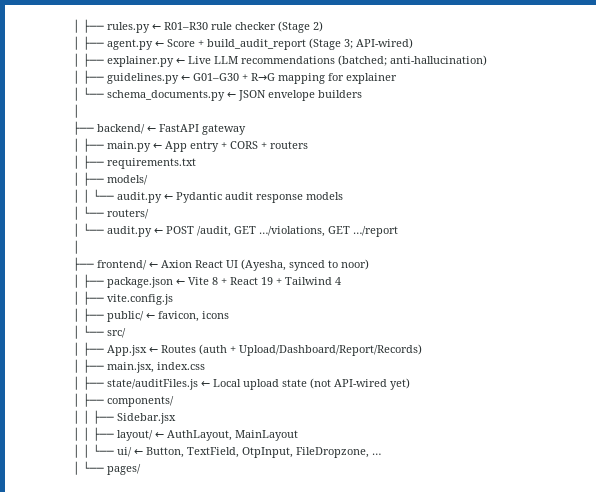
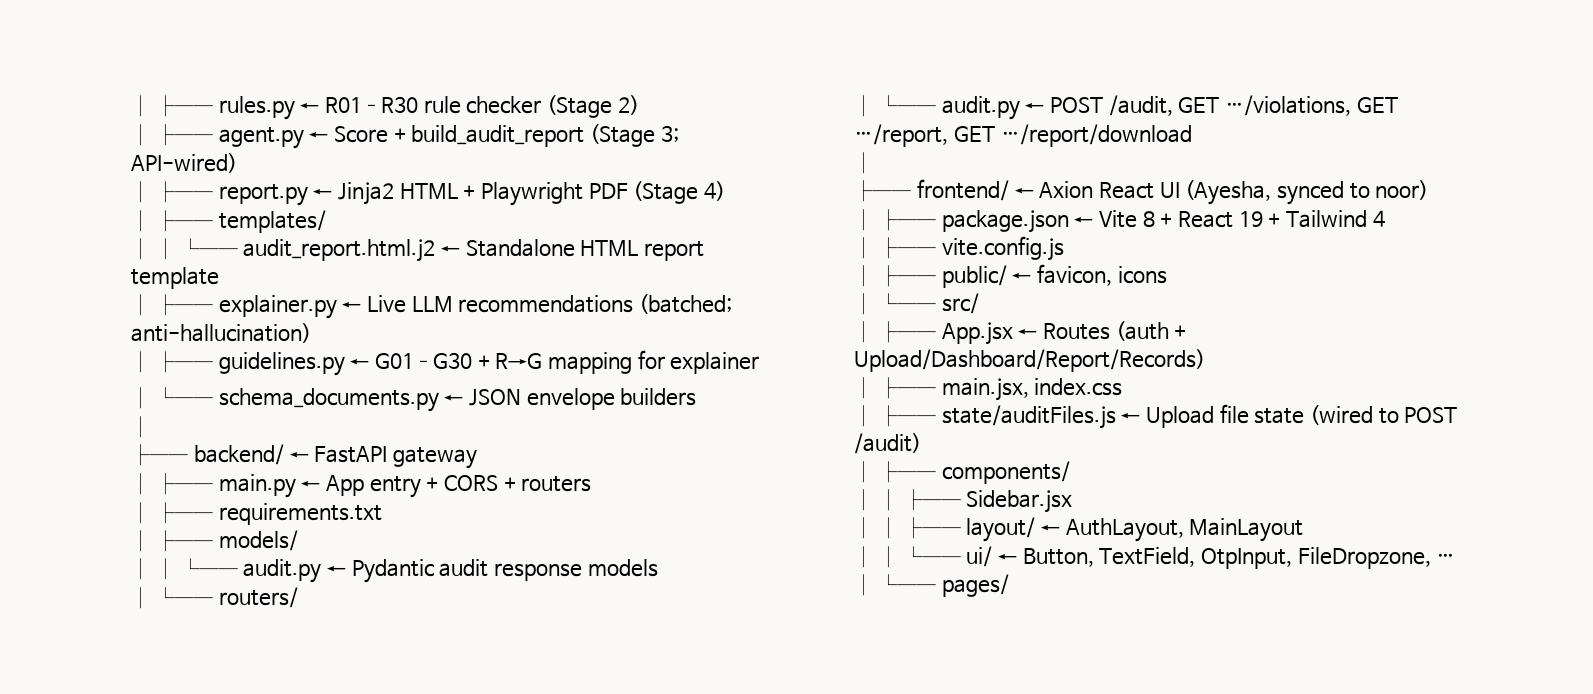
+ │ ├── report.py ← Jinja2 HTML + Playwright PDF (Stage 4)
+ │ ├── templates/
+ │ │ └── audit_report.html.j2 ← Standalone HTML report template
- │ └── audit.py ← POST /audit, GET …/violations, GET …/report
+ │ └── audit.py ← POST /audit, GET …/violations, GET …/report, GET …/report/download
- │ ├── state/auditFiles.js ← Local upload state (not API-wired yet)
+ │ ├── state/auditFiles.js ← Upload file state (wired to POST /audit)

